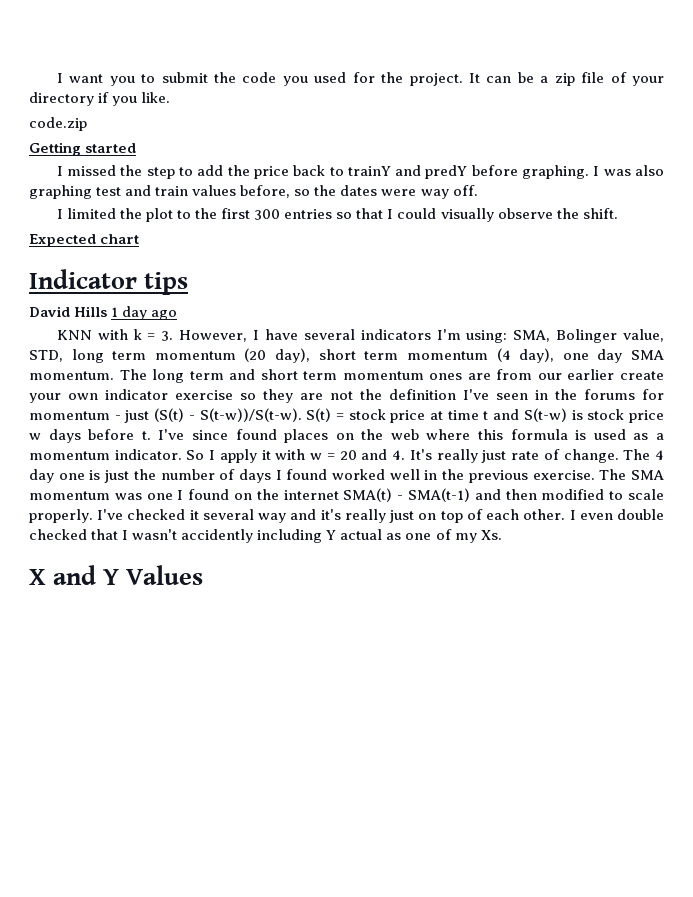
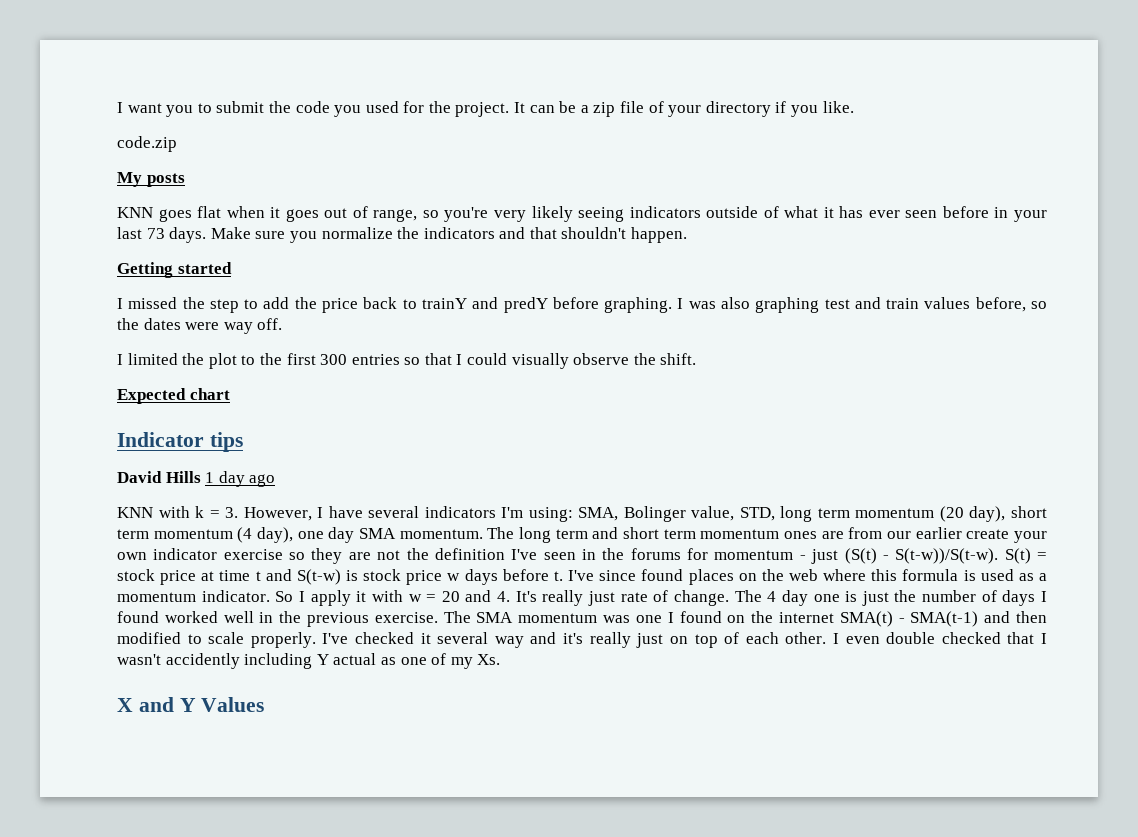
+ My posts
+ KNN goes flat when it goes out of range, so you're very likely seeing indicators outside of what it has ever seen before in your last 73 days. Make sure you normalize the indicators and that shouldn't happen.

